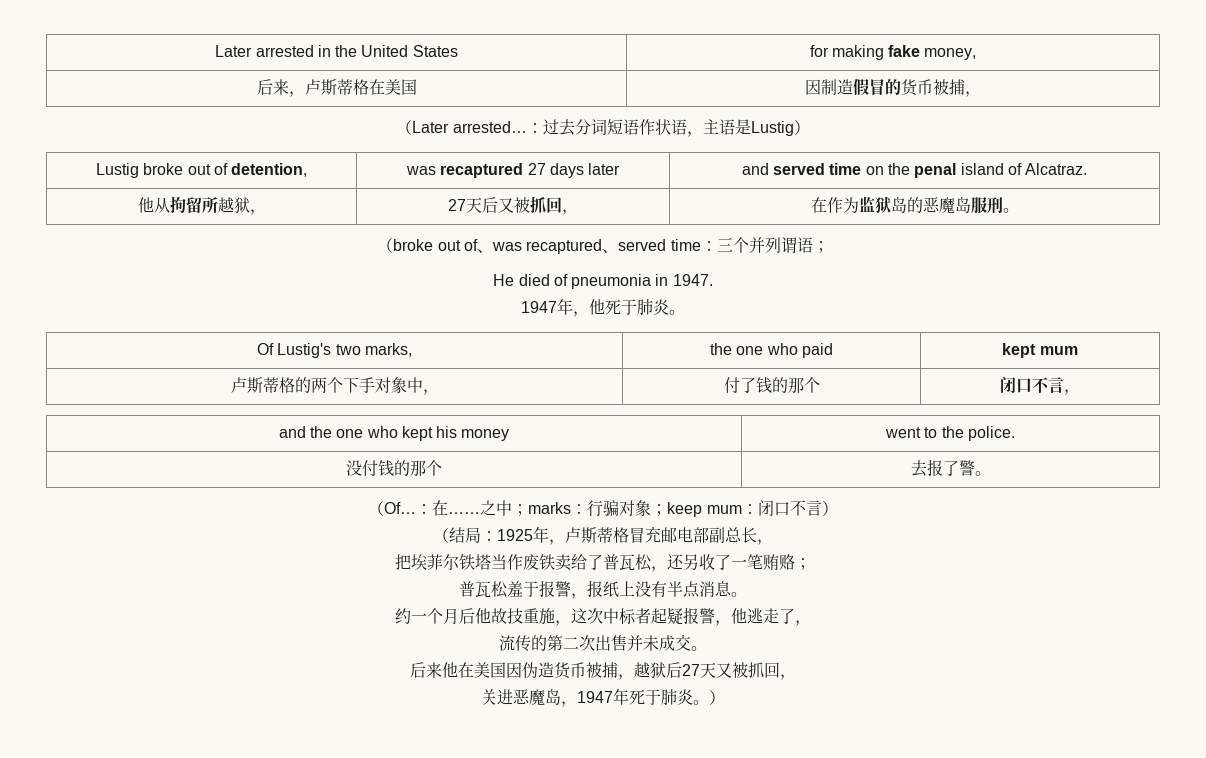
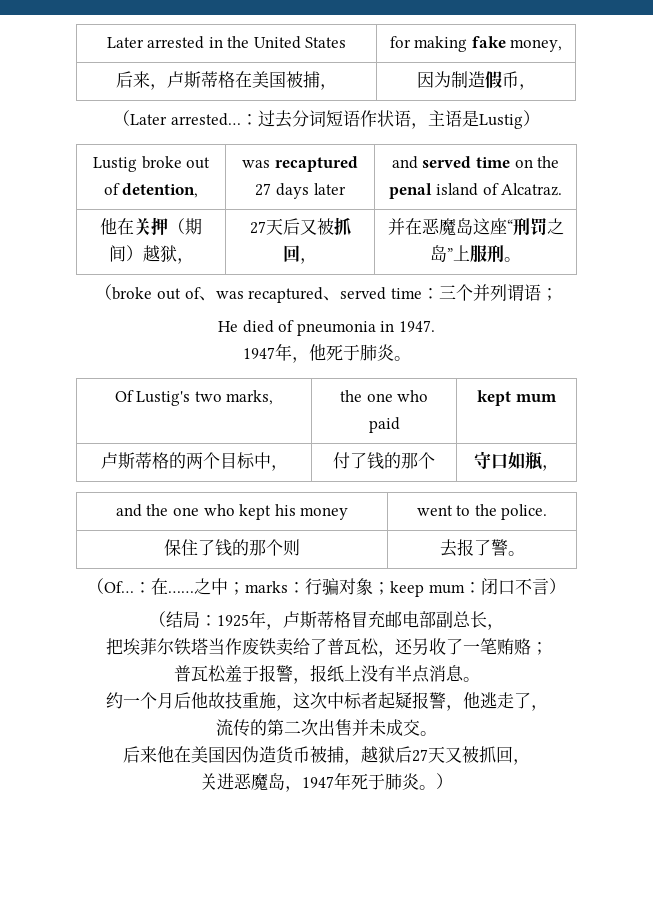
- 后来，卢斯蒂格在美国 | 因制造假冒的货币被捕，
+ 后来，卢斯蒂格在美国被捕， | 因为制造假币，
- 他从拘留所越狱， | 27天后又被抓回， | 在作为监狱岛的恶魔岛服刑。
+ 他在关押（期间）越狱， | 27天后又被抓回， | 并在恶魔岛这座“刑罚之岛”上服刑。
- 卢斯蒂格的两个下手对象中， | 付了钱的那个 | 闭口不言，
+ 卢斯蒂格的两个目标中， | 付了钱的那个 | 守口如瓶，
- 没付钱的那个 | 去报了警。
+ 保住了钱的那个则 | 去报了警。

